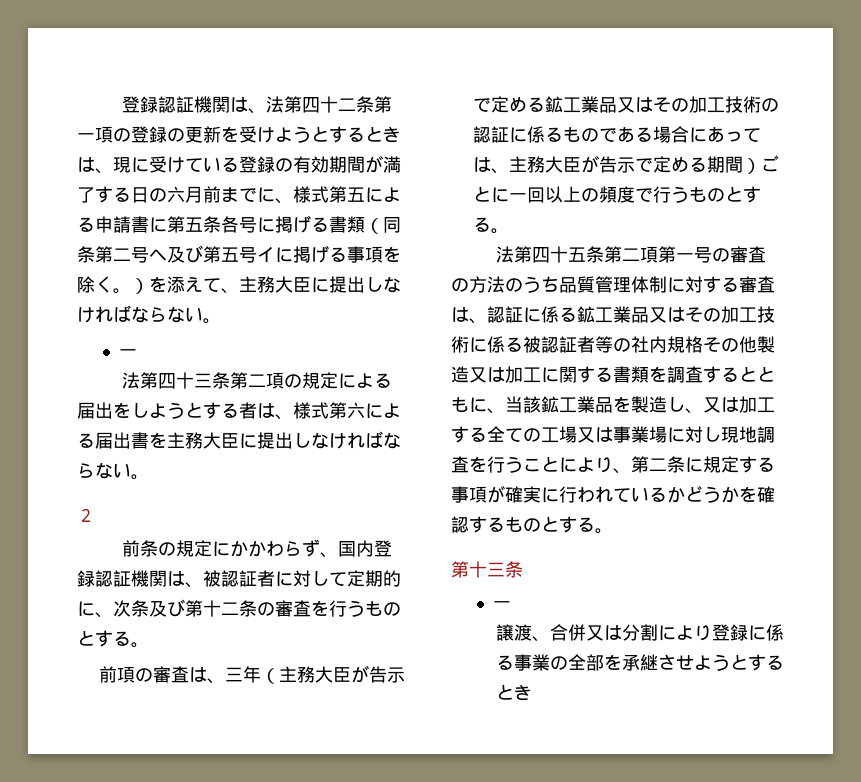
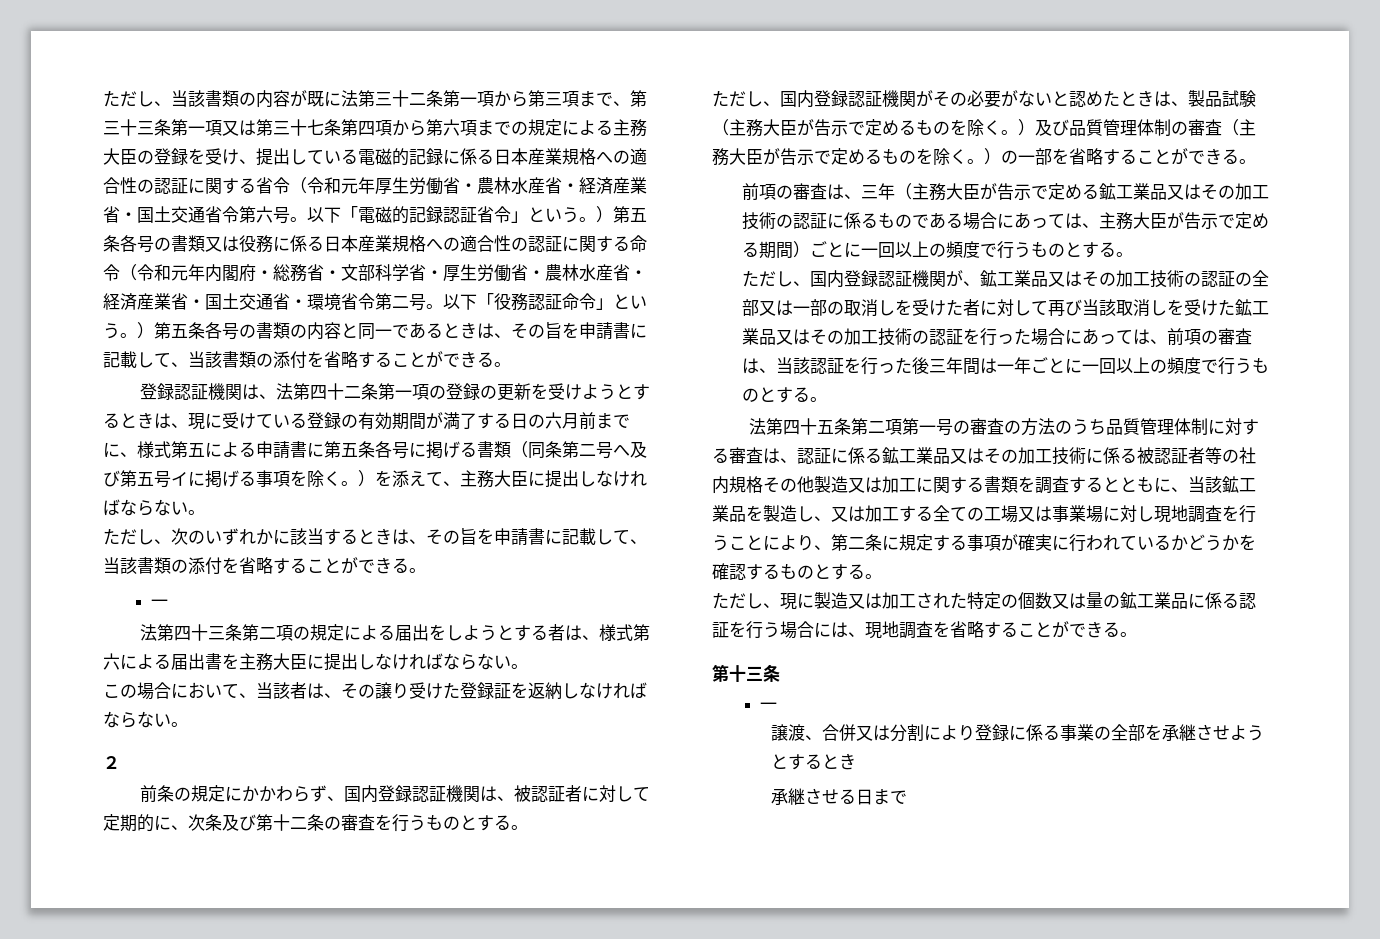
+ ただし、当該書類の内容が既に法第三十二条第一項から第三項まで、第三十三条第一項又は第三十七条第四項から第六項までの規定による主務大臣の登録を受け、提出している電磁的記録に係る日本産業規格への適合性の認証に関する省令（令和元年厚生労働省・農林水産省・経済産業省・国土交通省令第六号。以下「電磁的記録認証省令」という。）第五条各号の書類又は役務に係る日本産業規格への適合性の認証に関する命令（令和元年内閣府・総務省・文部科学省・厚生労働省・農林水産省・経済産業省・国土交通省・環境省令第二号。以下「役務認証命令」という。）第五条各号の書類の内容と同一であるときは、その旨を申請書に記載して、当該書類の添付を省略することができる。
+ ただし、次のいずれかに該当するときは、その旨を申請書に記載して、当該書類の添付を省略することができる。
+ この場合において、当該者は、その譲り受けた登録証を返納しなければならない。
+ ただし、国内登録認証機関がその必要がないと認めたときは、製品試験（主務大臣が告示で定めるものを除く。）及び品質管理体制の審査（主務大臣が告示で定めるものを除く。）の一部を省略することができる。
+ ただし、国内登録認証機関が、鉱工業品又はその加工技術の認証の全部又は一部の取消しを受けた者に対して再び当該取消しを受けた鉱工業品又はその加工技術の認証を行った場合にあっては、前項の審査は、当該認証を行った後三年間は一年ごとに一回以上の頻度で行うものとする。
+ ただし、現に製造又は加工された特定の個数又は量の鉱工業品に係る認証を行う場合には、現地調査を省略することができる。
+ 承継させる日まで

